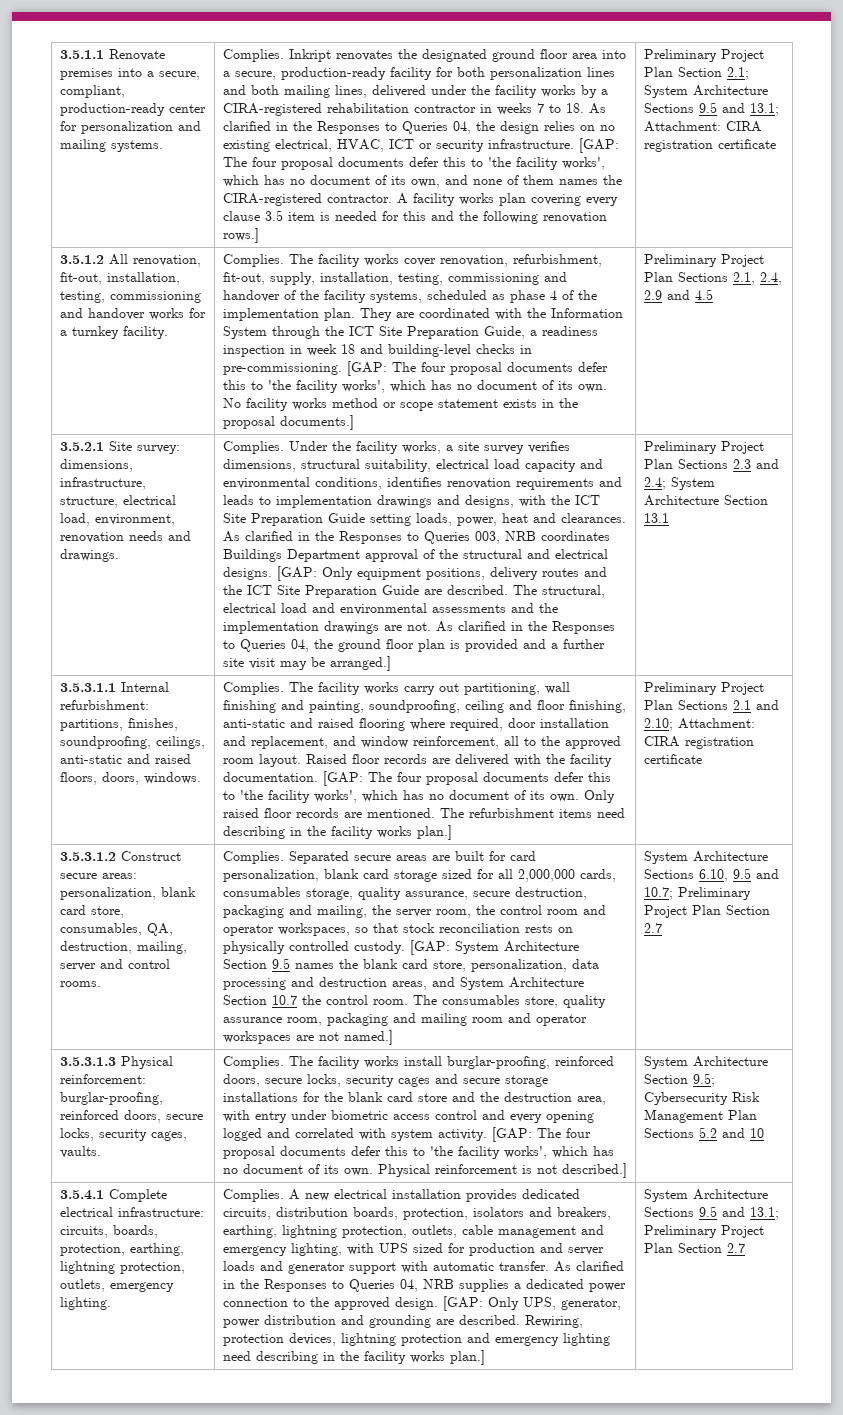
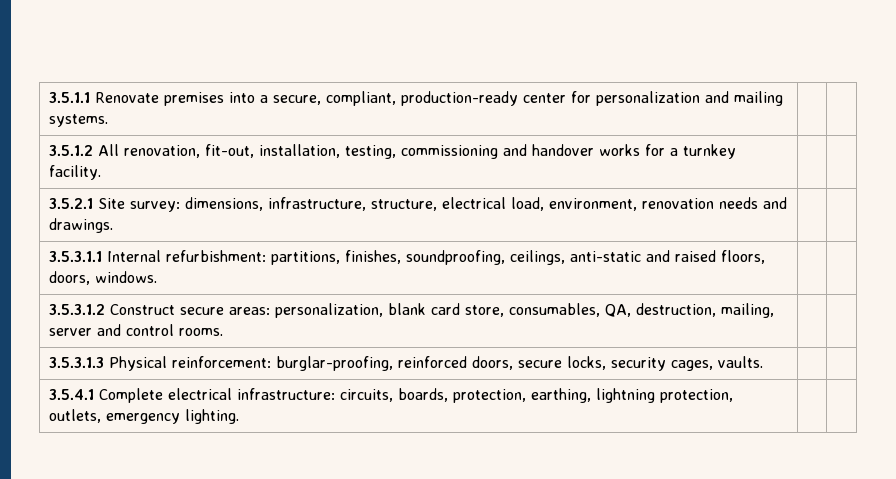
- Complies. Inkript renovates the designated ground floor area into a secure, production-ready facility for both personalization lines and both mailing lines, delivered under the facility works by a CIRA-registered rehabilitation contractor in weeks 7 to 18. As clarified in the Responses to Queries 04, the design relies on no existing electrical, HVAC, ICT or security infrastructure. [GAP: The four proposal documents defer this to 'the facility works', which has no document of its own, and none of them names the CIRA-registered contractor. A facility works plan covering every clause 3.5 item is needed for this and the following renovation rows.] | Preliminary Project Plan Section 2.1; System Architecture Sections 9.5 and 13.1; Attachment: CIRA registration certificate
- Complies. The facility works cover renovation, refurbishment, fit-out, supply, installation, testing, commissioning and handover of the facility systems, scheduled as phase 4 of the implementation plan. They are coordinated with the Information System through the ICT Site Preparation Guide, a readiness inspection in week 18 and building-level checks in pre-commissioning. [GAP: The four proposal documents defer this to 'the facility works', which has no document of its own. No facility works method or scope statement exists in the proposal documents.] | Preliminary Project Plan Sections 2.1, 2.4, 2.9 and 4.5
- Complies. Under the facility works, a site survey verifies dimensions, structural suitability, electrical load capacity and environmental conditions, identifies renovation requirements and leads to implementation drawings and designs, with the ICT Site Preparation Guide setting loads, power, heat and clearances. As clarified in the Responses to Queries 003, NRB coordinates Buildings Department approval of the structural and electrical designs. [GAP: Only equipment positions, delivery routes and the ICT Site Preparation Guide are described. The structural, electrical load and environmental assessments and the implementation drawings are not. As clarified in the Responses to Queries 04, the ground floor plan is provided and a further site visit may be arranged.] | Preliminary Project Plan Sections 2.3 and 2.4; System Architecture Section 13.1
- Complies. The facility works carry out partitioning, wall finishing and painting, soundproofing, ceiling and floor finishing, anti-static and raised flooring where required, door installation and replacement, and window reinforcement, all to the approved room layout. Raised floor records are delivered with the facility documentation. [GAP: The four proposal documents defer this to 'the facility works', which has no document of its own. Only raised floor records are mentioned. The refurbishment items need describing in the facility works plan.] | Preliminary Project Plan Sections 2.1 and 2.10; Attachment: CIRA registration certificate
- Complies. Separated secure areas are built for card personalization, blank card storage sized for all 2,000,000 cards, consumables storage, quality assurance, secure destruction, packaging and mailing, the server room, the control room and operator workspaces, so that stock reconciliation rests on physically controlled custody. [GAP: System Architecture Section 9.5 names the blank card store, personalization, data processing and destruction areas, and System Architecture Section 10.7 the control room. The consumables store, quality assurance room, packaging and mailing room and operator workspaces are not named.] | System Architecture Sections 6.10, 9.5 and 10.7; Preliminary Project Plan Section 2.7
- Complies. The facility works install burglar-proofing, reinforced doors, secure locks, security cages and secure storage installations for the blank card store and the destruction area, with entry under biometric access control and every opening logged and correlated with system activity. [GAP: The four proposal documents defer this to 'the facility works', which has no document of its own. Physical reinforcement is not described.] | System Architecture Section 9.5; Cybersecurity Risk Management Plan Sections 5.2 and 10
- Complies. A new electrical installation provides dedicated circuits, distribution boards, protection, isolators and breakers, earthing, lightning protection, outlets, cable management and emergency lighting, with UPS sized for production and server loads and generator support with automatic transfer. As clarified in the Responses to Queries 04, NRB supplies a dedicated power connection to the approved design. [GAP: Only UPS, generator, power distribution and grounding are described. Rewiring, protection devices, lightning protection and emergency lighting need describing in the facility works plan.] | System Architecture Sections 9.5 and 13.1; Preliminary Project Plan Section 2.7

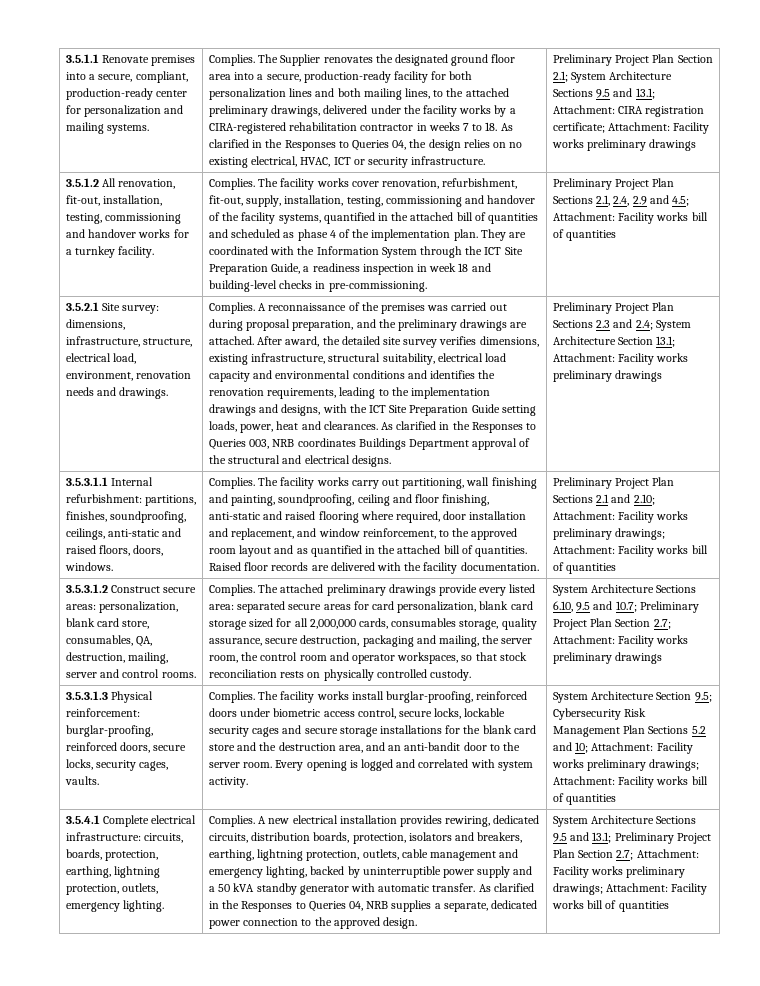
+ Complies. The Supplier renovates the designated ground floor area into a secure, production-ready facility for both personalization lines and both mailing lines, to the attached preliminary drawings, delivered under the facility works by a CIRA-registered rehabilitation contractor in weeks 7 to 18. As clarified in the Responses to Queries 04, the design relies on no existing electrical, HVAC, ICT or security infrastructure. | Preliminary Project Plan Section 2.1; System Architecture Sections 9.5 and 13.1; Attachment: CIRA registration certificate; Attachment: Facility works preliminary drawings
+ Complies. The facility works cover renovation, refurbishment, fit-out, supply, installation, testing, commissioning and handover of the facility systems, quantified in the attached bill of quantities and scheduled as phase 4 of the implementation plan. They are coordinated with the Information System through the ICT Site Preparation Guide, a readiness inspection in week 18 and building-level checks in pre-commissioning. | Preliminary Project Plan Sections 2.1, 2.4, 2.9 and 4.5; Attachment: Facility works bill of quantities
+ Complies. A reconnaissance of the premises was carried out during proposal preparation, and the preliminary drawings are attached. After award, the detailed site survey verifies dimensions, existing infrastructure, structural suitability, electrical load capacity and environmental conditions and identifies the renovation requirements, leading to the implementation drawings and designs, with the ICT Site Preparation Guide setting loads, power, heat and clearances. As clarified in the Responses to Queries 003, NRB coordinates Buildings Department approval of the structural and electrical designs. | Preliminary Project Plan Sections 2.3 and 2.4; System Architecture Section 13.1; Attachment: Facility works preliminary drawings
+ Complies. The facility works carry out partitioning, wall finishing and painting, soundproofing, ceiling and floor finishing, anti-static and raised flooring where required, door installation and replacement, and window reinforcement, to the approved room layout and as quantified in the attached bill of quantities. Raised floor records are delivered with the facility documentation. | Preliminary Project Plan Sections 2.1 and 2.10; Attachment: Facility works preliminary drawings; Attachment: Facility works bill of quantities
+ Complies. The attached preliminary drawings provide every listed area: separated secure areas for card personalization, blank card storage sized for all 2,000,000 cards, consumables storage, quality assurance, secure destruction, packaging and mailing, the server room, the control room and operator workspaces, so that stock reconciliation rests on physically controlled custody. | System Architecture Sections 6.10, 9.5 and 10.7; Preliminary Project Plan Section 2.7; Attachment: Facility works preliminary drawings
+ Complies. The facility works install burglar-proofing, reinforced doors under biometric access control, secure locks, lockable security cages and secure storage installations for the blank card store and the destruction area, and an anti-bandit door to the server room. Every opening is logged and correlated with system activity. | System Architecture Section 9.5; Cybersecurity Risk Management Plan Sections 5.2 and 10; Attachment: Facility works preliminary drawings; Attachment: Facility works bill of quantities
+ Complies. A new electrical installation provides rewiring, dedicated circuits, distribution boards, protection, isolators and breakers, earthing, lightning protection, outlets, cable management and emergency lighting, backed by uninterruptible power supply and a 50 kVA standby generator with automatic transfer. As clarified in the Responses to Queries 04, NRB supplies a separate, dedicated power connection to the approved design. | System Architecture Sections 9.5 and 13.1; Preliminary Project Plan Section 2.7; Attachment: Facility works preliminary drawings; Attachment: Facility works bill of quantities

